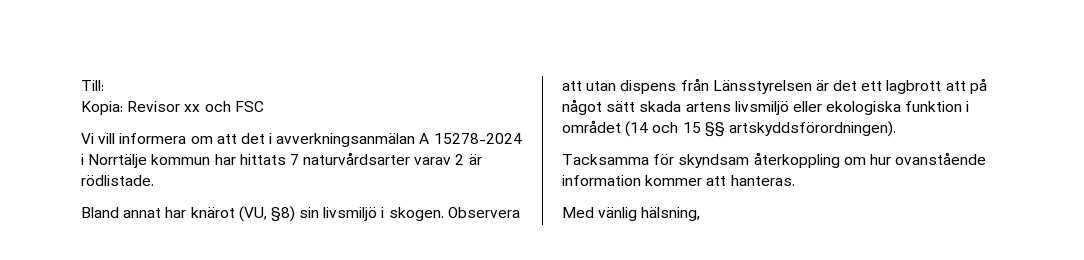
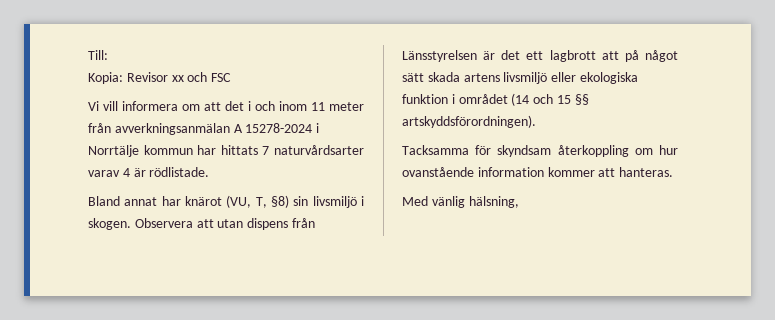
- Vi vill informera om att det i avverkningsanmälan A 15278-2024 i Norrtälje kommun har hittats 7 naturvårdsarter varav 2 är rödlistade.
+ Vi vill informera om att det i och inom 11 meter från avverkningsanmälan A 15278-2024 i Norrtälje kommun har hittats 7 naturvårdsarter varav 4 är rödlistade.
- Bland annat har knärot (VU, §8) sin livsmiljö i skogen.
+ Bland annat har knärot (VU, T, §8) sin livsmiljö i skogen.

